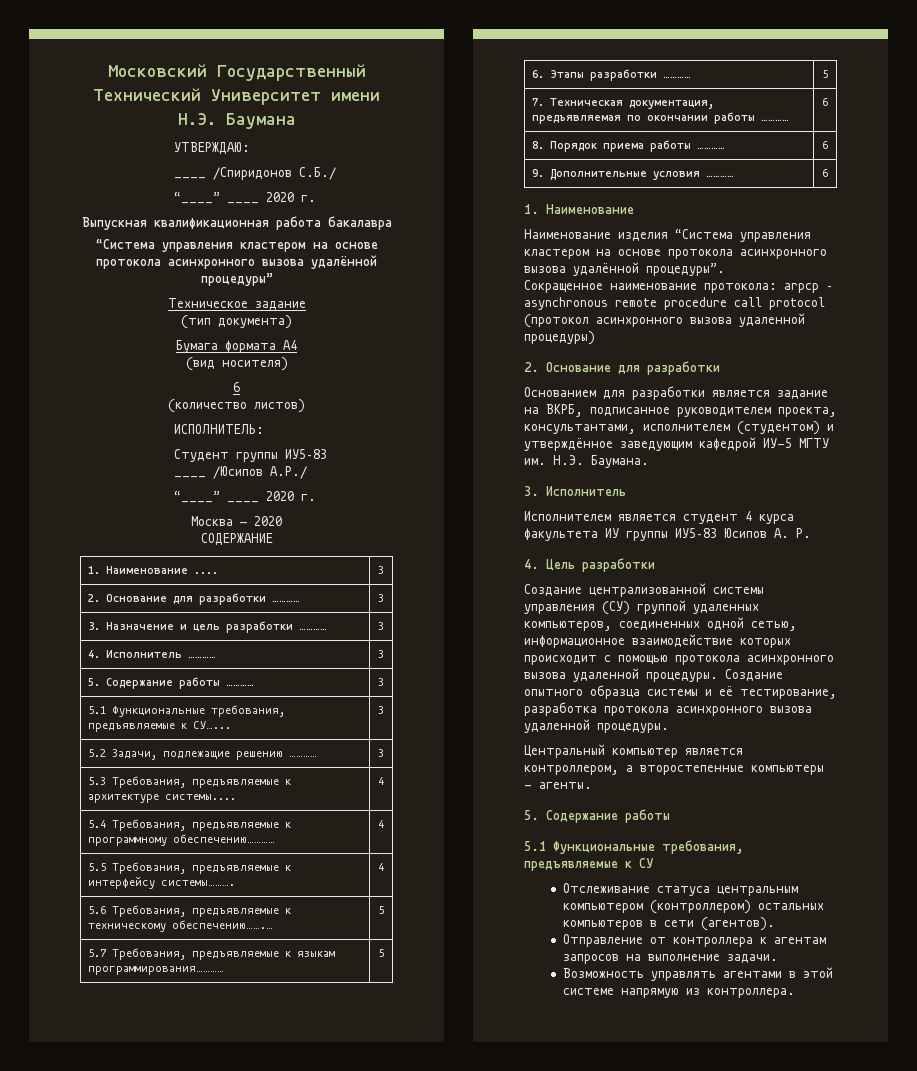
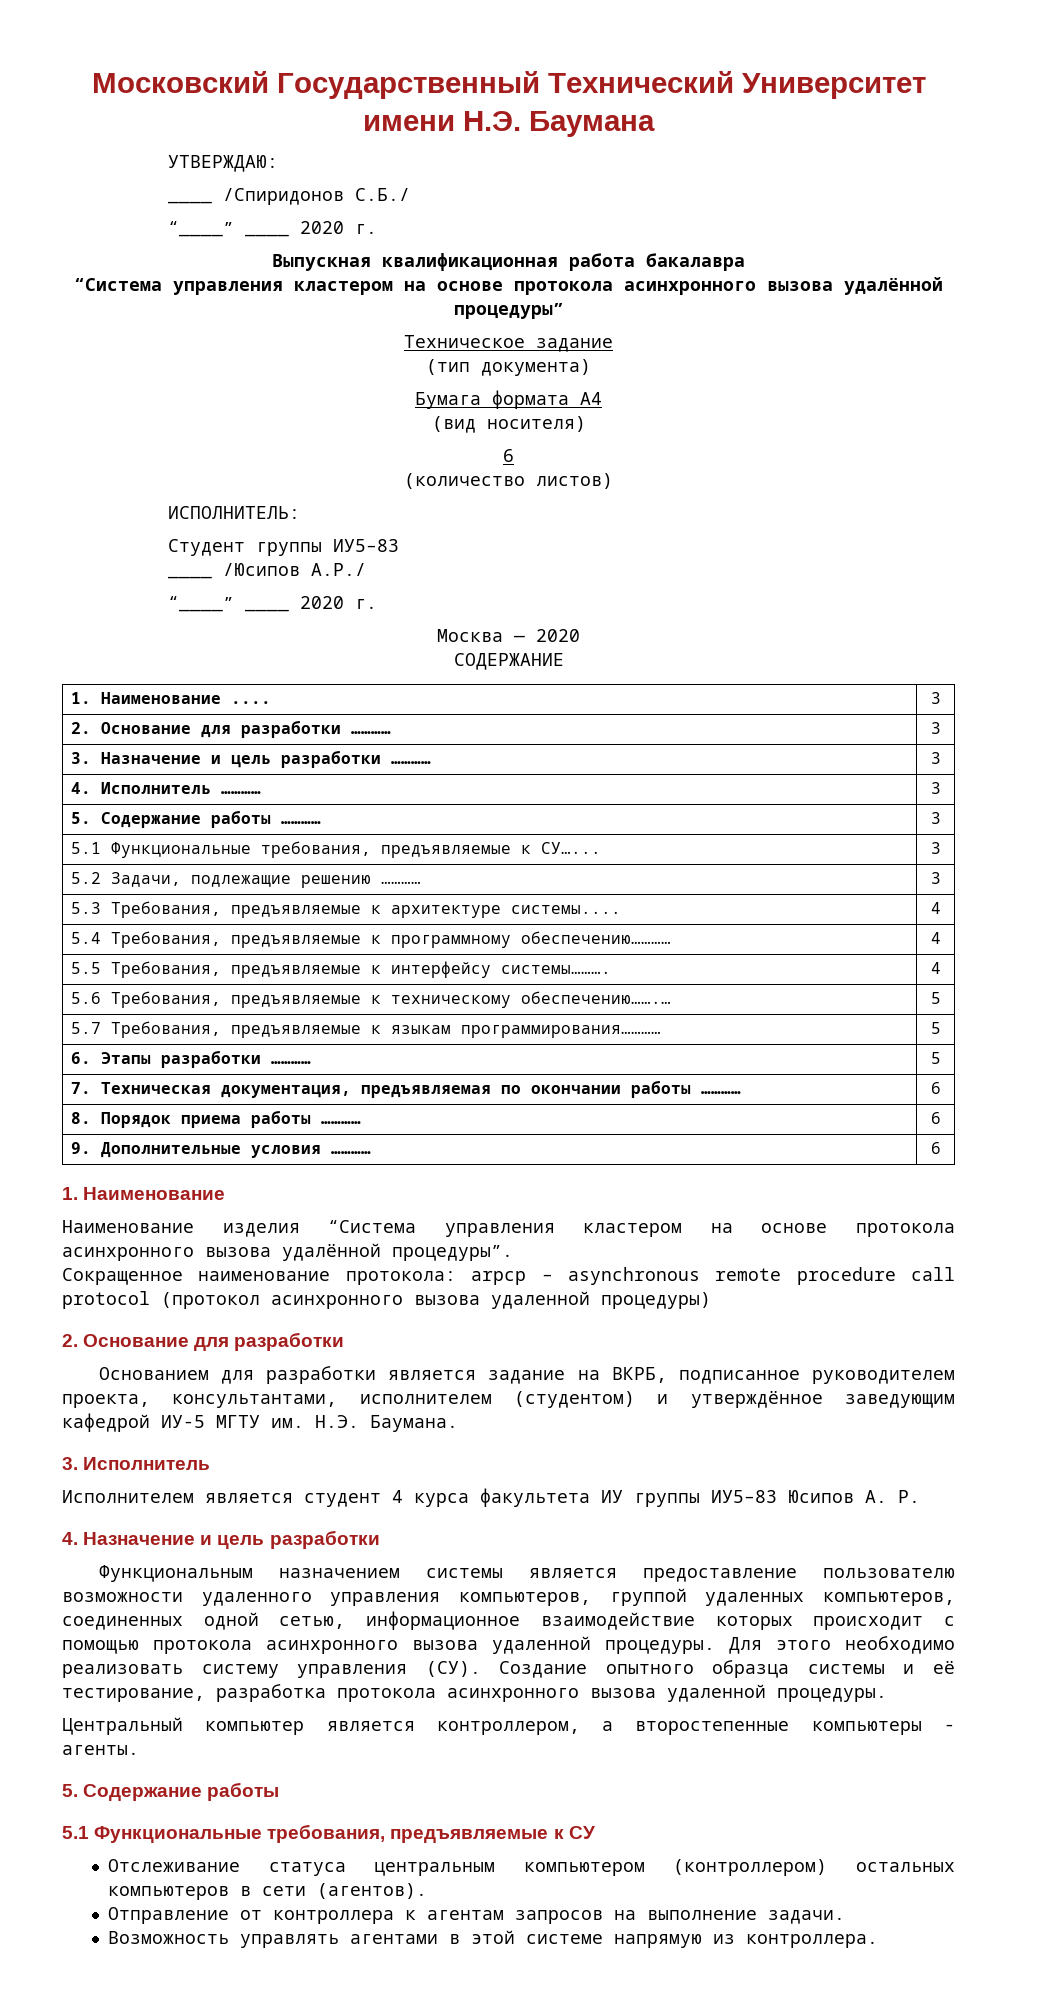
- 4. Цель разработки
- Создание централизованной системы управления (СУ) группой удаленных компьютеров, соединенных одной сетью, информационное взаимодействие которых происходит с помощью протокола асинхронного вызова удаленной процедуры.
+ 4. Назначение и цель разработки
+ Функциональным назначением системы является предоставление пользователю возможности удаленного управления компьютеров, группой удаленных компьютеров, соединенных одной сетью, информационное взаимодействие которых происходит с помощью протокола асинхронного вызова удаленной процедуры.
- Создание опытного образца системы и её тестирование, разработка протокола асинхронного вызова удаленной процедуры.
+ Для этого необходимо реализовать систему управления (СУ). Создание опытного образца системы и её тестирование, разработка протокола асинхронного вызова удаленной процедуры.

